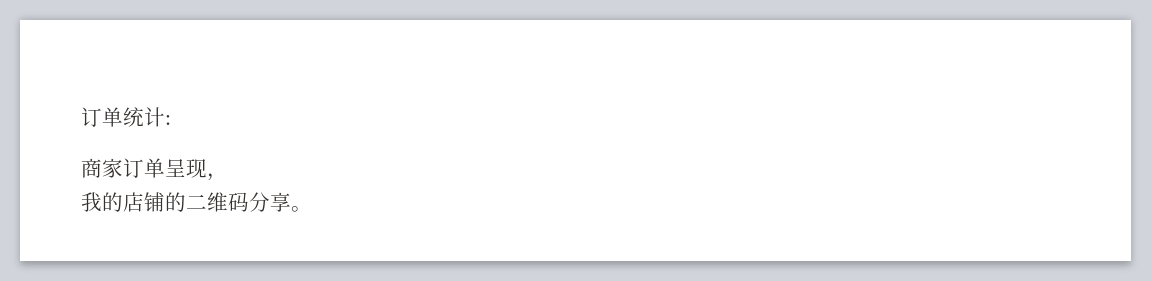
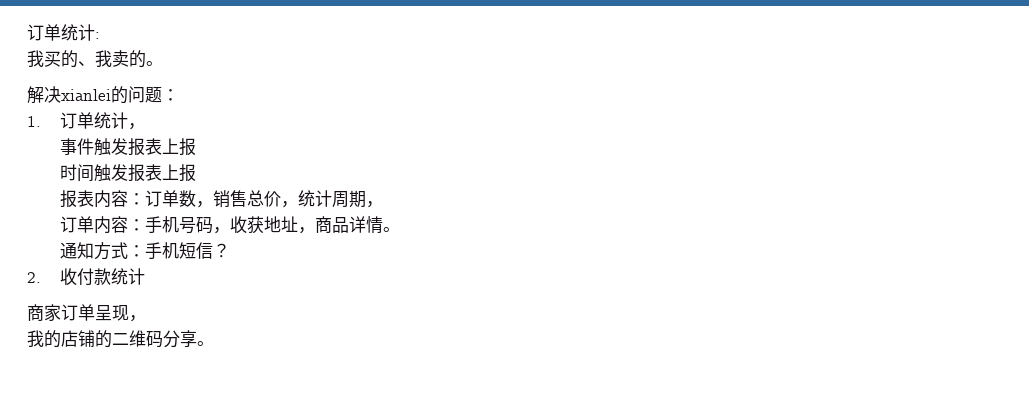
+ 我买的、我卖的。
+ 解决xianlei的问题：
+ 1.订单统计，
+ 事件触发报表上报
+ 时间触发报表上报
+ 报表内容：订单数，销售总价，统计周期，
+ 订单内容：手机号码，收获地址，商品详情。
+ 通知方式：手机短信？
+ 2.收付款统计

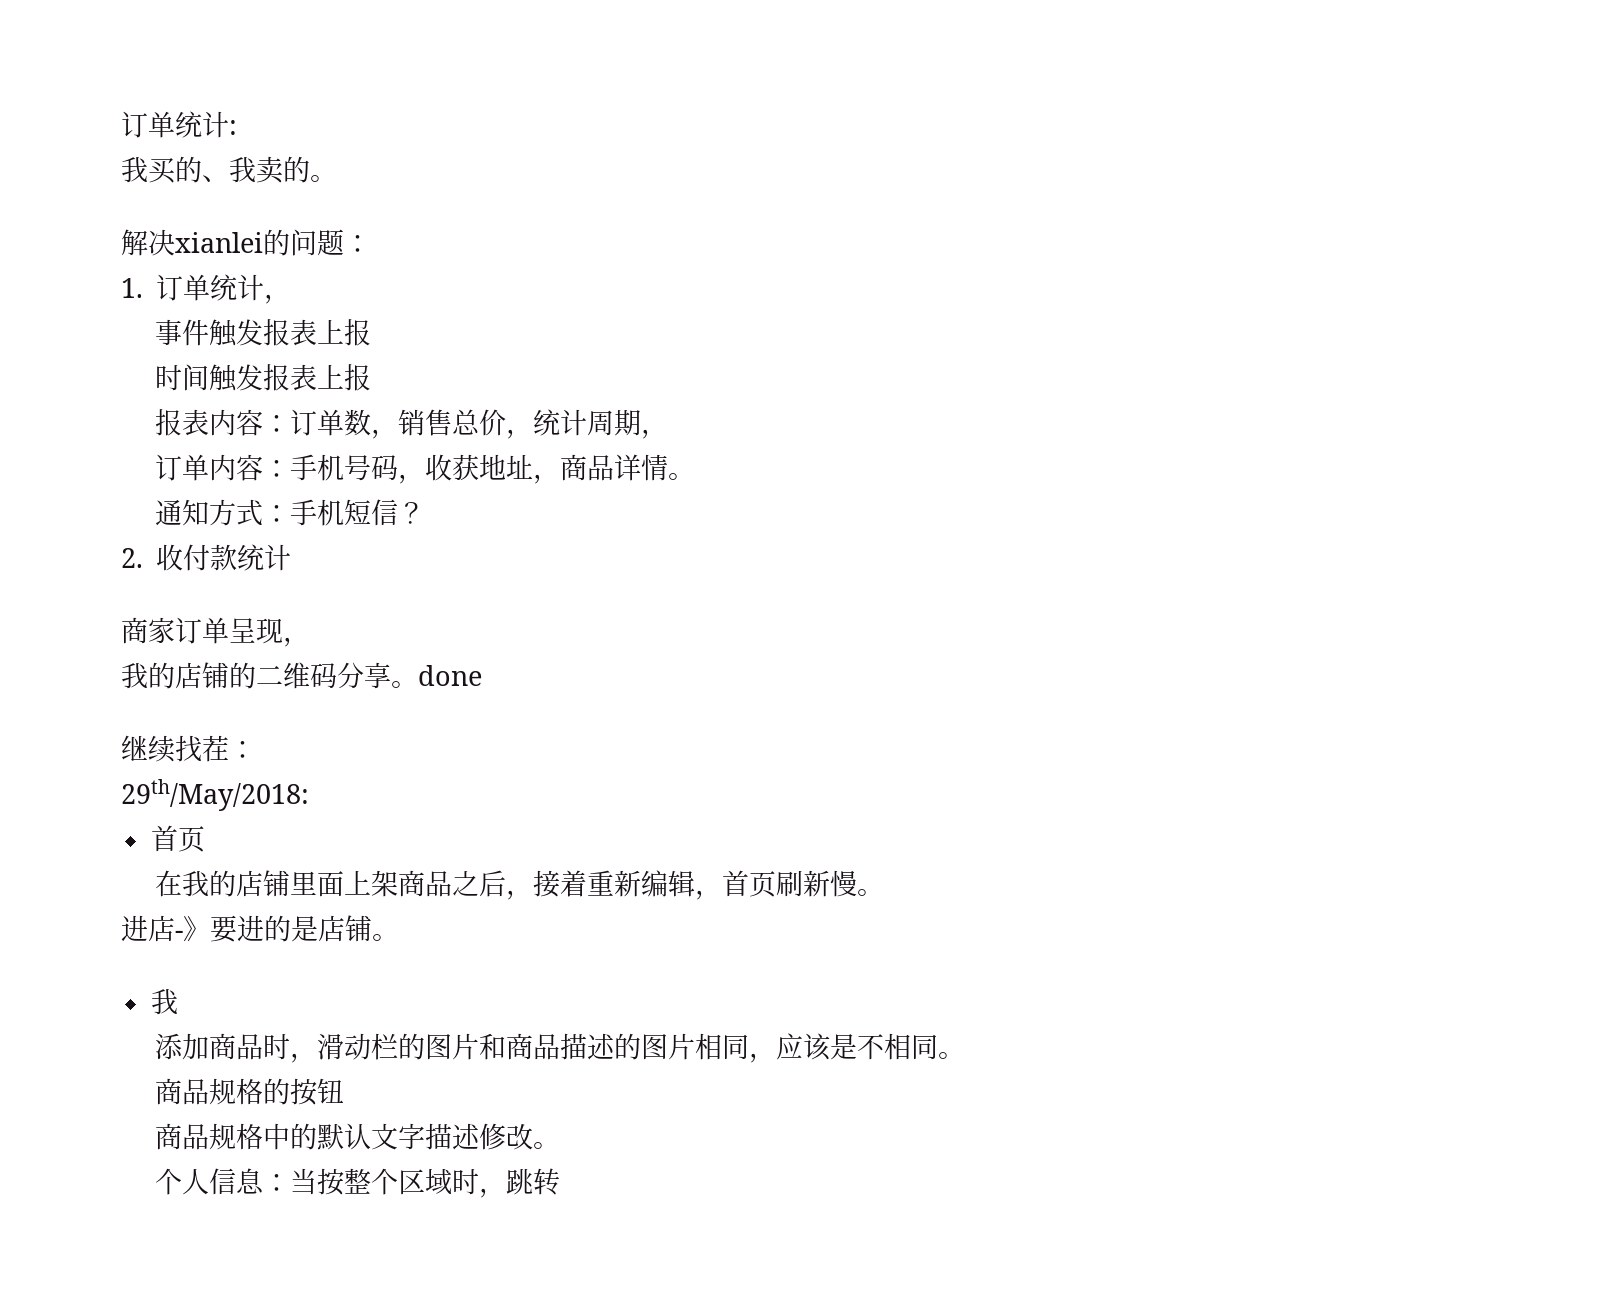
- 我的店铺的二维码分享。
+ 我的店铺的二维码分享。done
+ 继续找茬：
+ 29th/May/2018:
+ 首页
+ 在我的店铺里面上架商品之后，接着重新编辑，首页刷新慢。
+ 进店-》要进的是店铺。
+ 我
+ 添加商品时，滑动栏的图片和商品描述的图片相同，应该是不相同。
+ 商品规格的按钮
+ 商品规格中的默认文字描述修改。
+ 个人信息：当按整个区域时，跳转

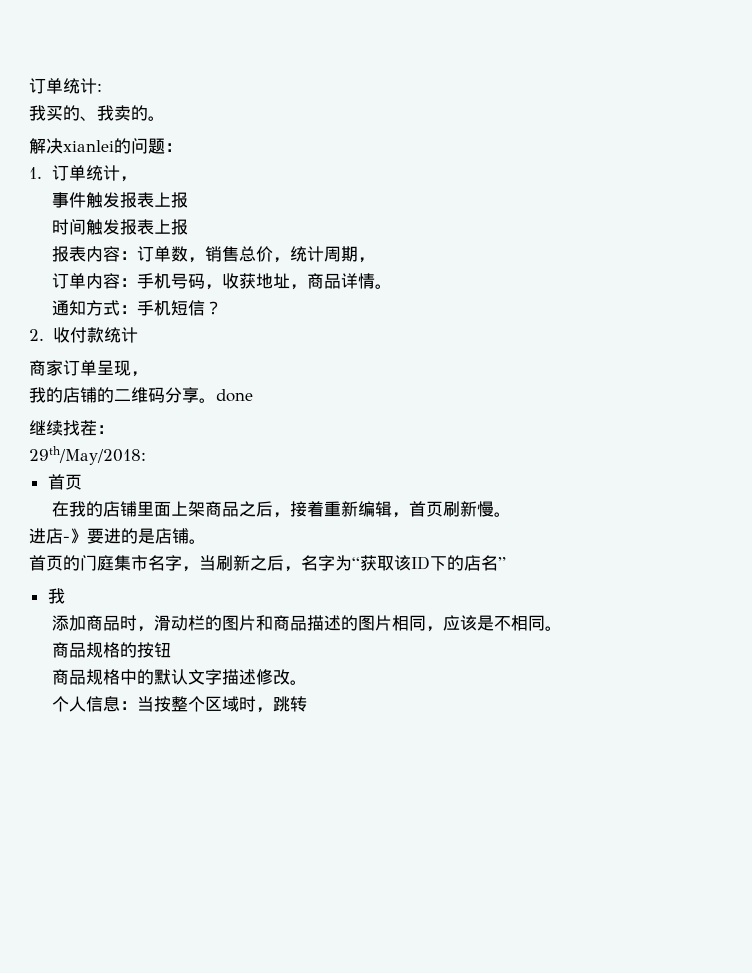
+ 首页的门庭集市名字，当刷新之后，名字为“获取该ID下的店名”

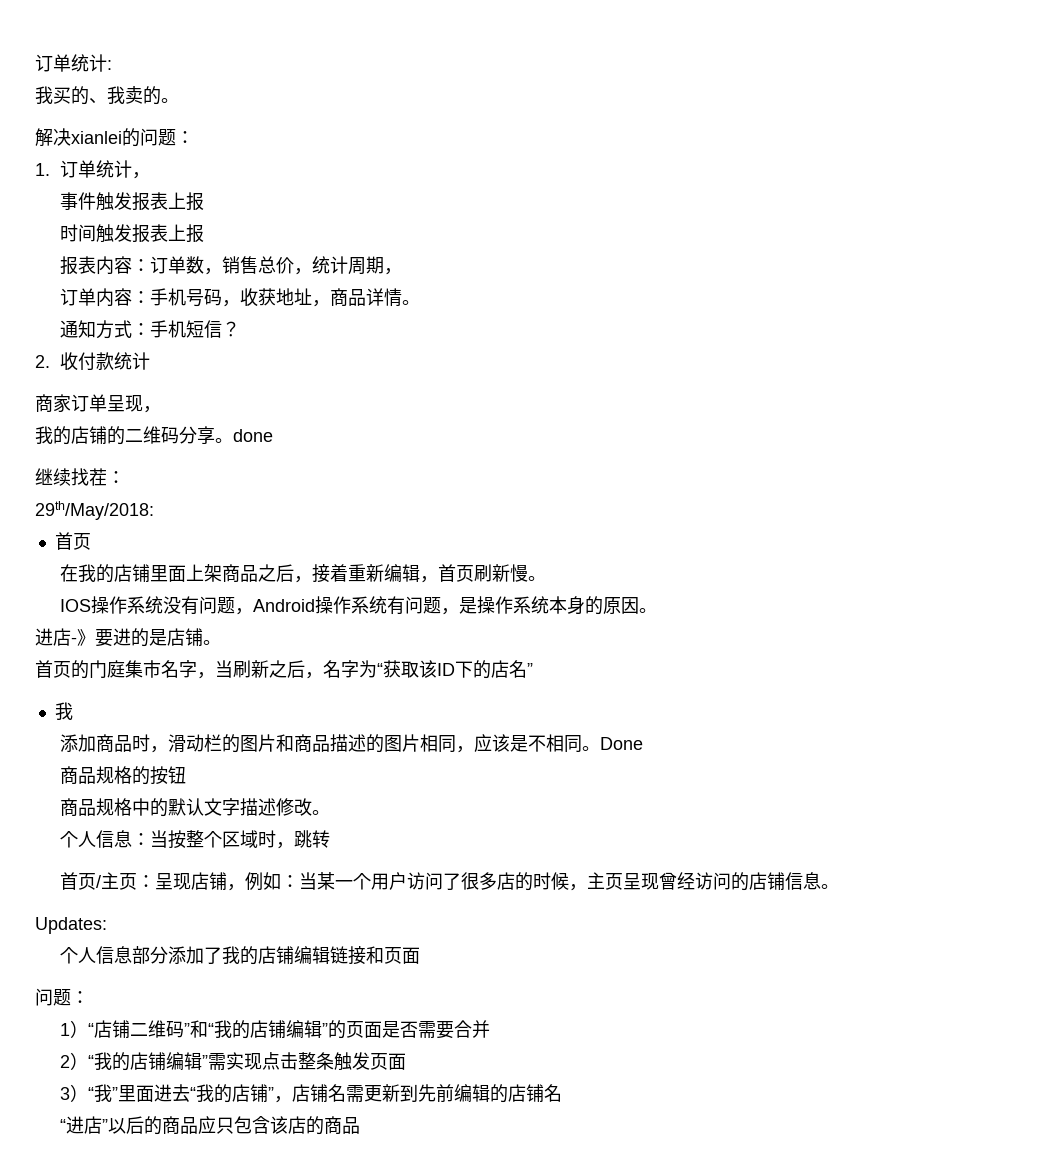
+ IOS操作系统没有问题，Android操作系统有问题，是操作系统本身的原因。
+ Done
+ 首页/主页：呈现店铺，例如：当某一个用户访问了很多店的时候，主页呈现曾经访问的店铺信息。
+ Updates:
+ 个人信息部分添加了我的店铺编辑链接和页面
+ 问题：
+ 1）“店铺二维码”和“我的店铺编辑”的页面是否需要合并
+ 2）“我的店铺编辑”需实现点击整条触发页面
+ 3）“我”里面进去“我的店铺”，店铺名需更新到先前编辑的店铺名
+ “进店”以后的商品应只包含该店的商品

